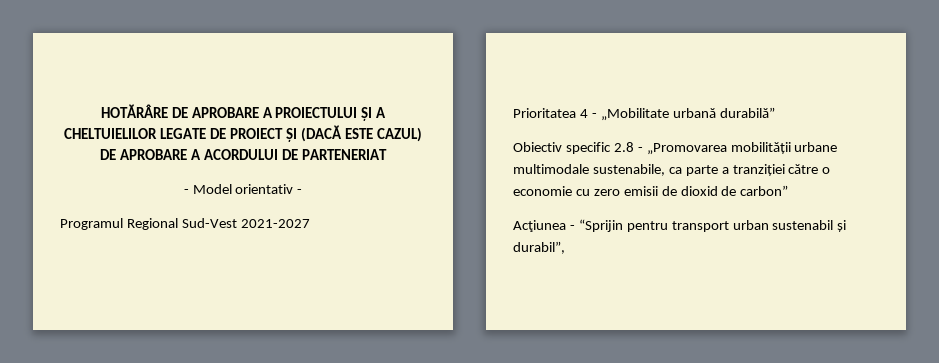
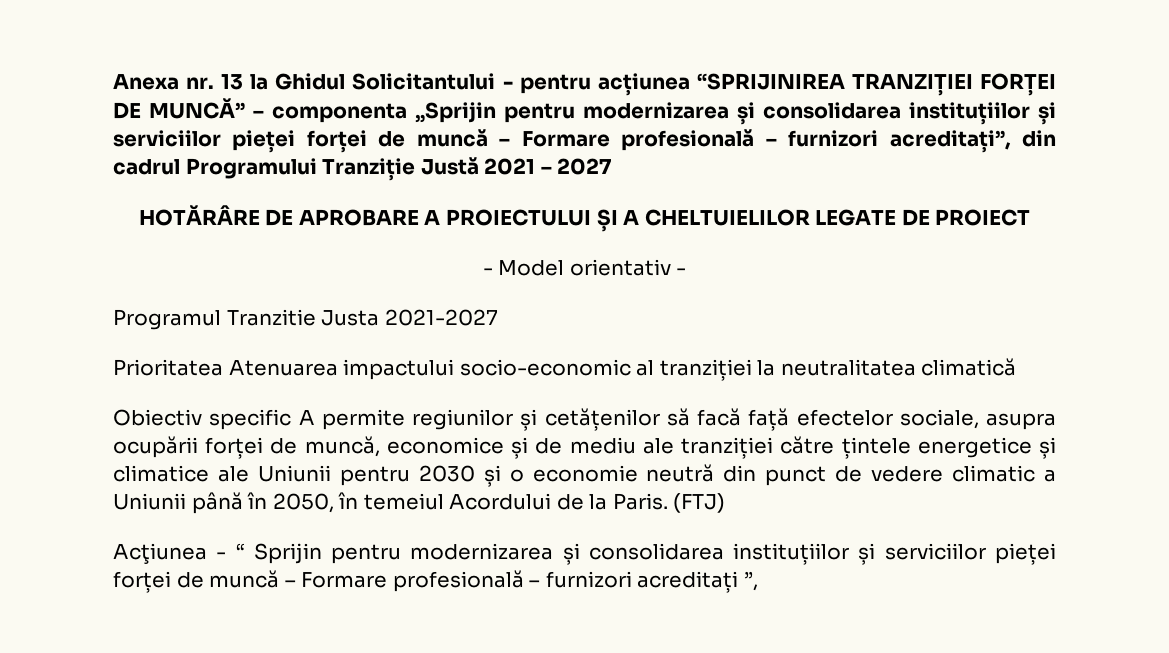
+ Anexa nr. 13 la Ghidul Solicitantului - pentru acțiunea “SPRIJINIREA TRANZIȚIEI FORȚEI DE MUNCĂ” – componenta „Sprijin pentru modernizarea și consolidarea instituțiilor și serviciilor pieței forței de muncă – Formare profesională – furnizori acreditați”, din cadrul Programului Tranziție Justă 2021 – 2027
- HOTĂRÂRE DE APROBARE A PROIECTULUI ȘI A CHELTUIELILOR LEGATE DE PROIECT ȘI (DACĂ ESTE CAZUL) DE APROBARE A ACORDULUI DE PARTENERIAT
+ HOTĂRÂRE DE APROBARE A PROIECTULUI ȘI A CHELTUIELILOR LEGATE DE PROIECT
- Programul Regional Sud-Vest 2021-2027
+ Programul Tranzitie Justa 2021-2027
- Prioritatea 4 - „Mobilitate urbană durabilă”
- Obiectiv specific 2.8 - „Promovarea mobilității urbane multimodale sustenabile, ca parte a tranziției către o economie cu zero emisii de dioxid de carbon”
- Acţiunea - “Sprijin pentru transport urban sustenabil și durabil”,
+ Prioritatea Atenuarea impactului socio-economic al tranziției la neutralitatea climatică
+ Obiectiv specific A permite regiunilor și cetățenilor să facă față efectelor sociale, asupra ocupării forței de muncă, economice și de mediu ale tranziției către țintele energetice și climatice ale Uniunii pentru 2030 și o economie neutră din punct de vedere climatic a Uniunii până în 2050, în temeiul Acordului de la Paris. (FTJ)
+ Acţiunea - “ Sprijin pentru modernizarea și consolidarea instituțiilor și serviciilor pieței forței de muncă – Formare profesională – furnizori acreditați ”,

